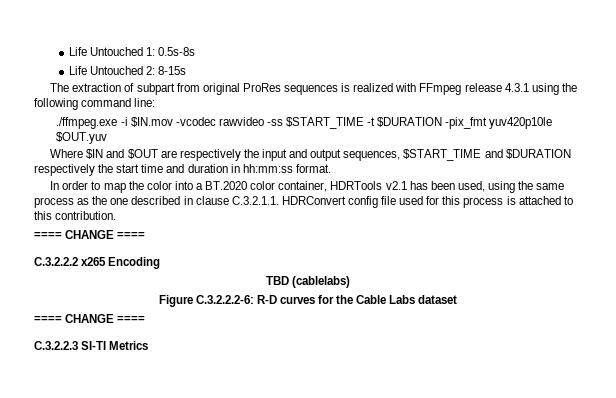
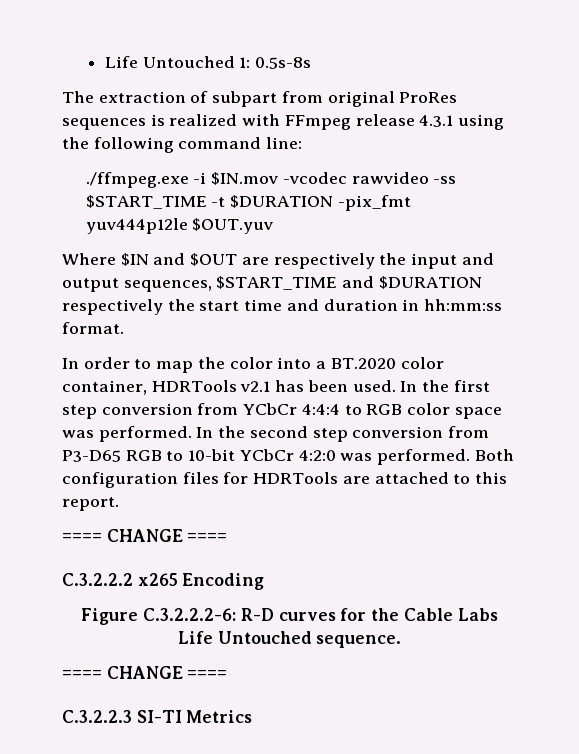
- Life Untouched 2: 8-15s
- ./ffmpeg.exe -i $IN.mov -vcodec rawvideo -ss $START_TIME -t $DURATION -pix_fmt yuv420p10le $OUT.yuv
+ ./ffmpeg.exe -i $IN.mov -vcodec rawvideo -ss $START_TIME -t $DURATION -pix_fmt yuv444p12le $OUT.yuv
- In order to map the color into a BT.2020 color container, HDRTools v2.1 has been used, using the same process as the one described in clause C.3.2.1.1. HDRConvert config file used for this process is attached to this contribution.
+ In order to map the color into a BT.2020 color container, HDRTools v2.1 has been used. In the first step conversion from YCbCr 4:4:4 to RGB color space was performed. In the second step conversion from P3-D65 RGB to 10-bit YCbCr 4:2:0 was performed. Both configuration files for HDRTools are attached to this report.
- TBD (cablelabs)
- Figure C.3.2.2.2-6: R-D curves for the Cable Labs dataset
+ Figure C.3.2.2.2-6: R-D curves for the Cable Labs Life Untouched sequence.

